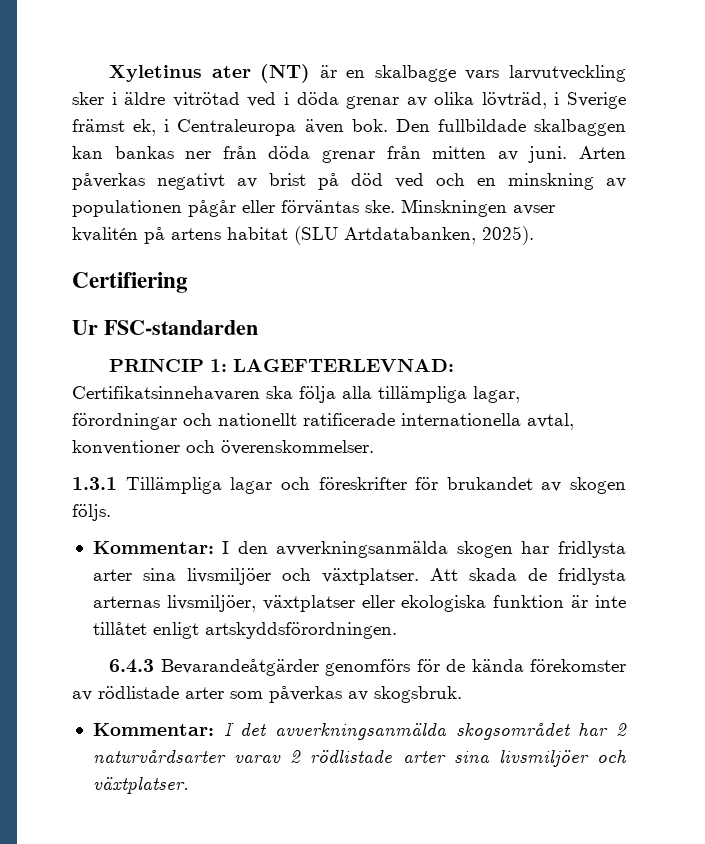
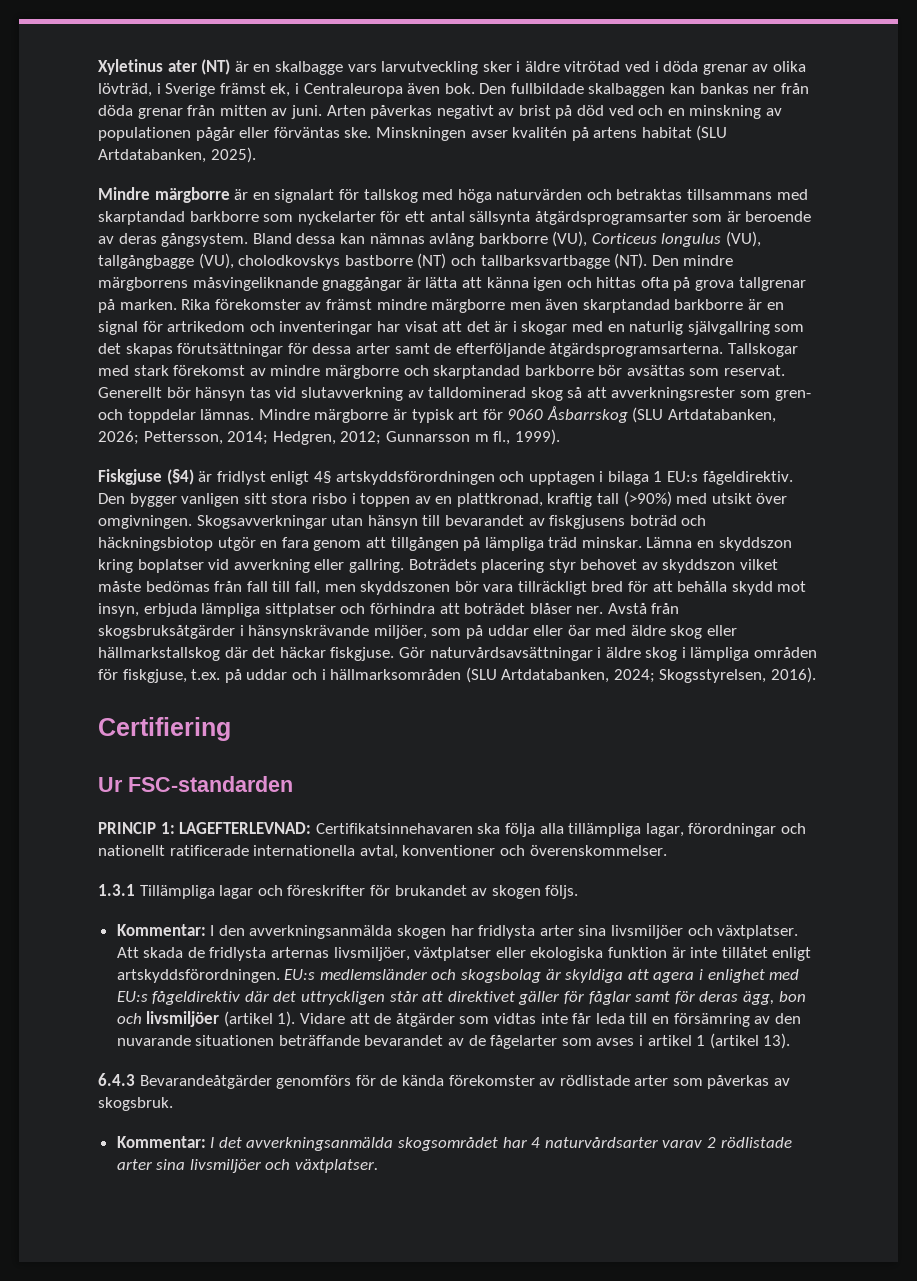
+ Mindre märgborre är en signalart för tallskog med höga naturvärden och betraktas tillsammans med skarptandad barkborre som nyckelarter för ett antal sällsynta åtgärdsprogramsarter som är beroende av deras gångsystem. Bland dessa kan nämnas avlång barkborre (VU), Corticeus longulus (VU), tallgångbagge (VU), cholodkovskys bastborre (NT) och tallbarksvartbagge (NT). Den mindre märgborrens måsvingeliknande gnaggångar är lätta att känna igen och hittas ofta på grova tallgrenar på marken. Rika förekomster av främst mindre märgborre men även skarptandad barkborre är en signal för artrikedom och inventeringar har visat att det är i skogar med en naturlig självgallring som det skapas förutsättningar för dessa arter samt de efterföljande åtgärdsprogramsarterna. Tallskogar med stark förekomst av mindre märgborre och skarptandad barkborre bör avsättas som reservat. Generellt bör hänsyn tas vid slutavverkning av talldominerad skog så att avverkningsrester som gren- och toppdelar lämnas. Mindre märgborre är typisk art för 9060 Åsbarrskog (SLU Artdatabanken, 2026; Pettersson, 2014; Hedgren, 2012; Gunnarsson m fl., 1999).
+ Fiskgjuse (§4) är fridlyst enligt 4§ artskyddsförordningen och upptagen i bilaga 1 EU:s fågeldirektiv. Den bygger vanligen sitt stora risbo i toppen av en plattkronad, kraftig tall (>90%) med utsikt över omgivningen. Skogsavverkningar utan hänsyn till bevarandet av fiskgjusens boträd och häckningsbiotop utgör en fara genom att tillgången på lämpliga träd minskar. Lämna en skyddszon kring boplatser vid avverkning eller gallring. Boträdets placering styr behovet av skyddszon vilket måste bedömas från fall till fall, men skyddszonen bör vara tillräckligt bred för att behålla skydd mot insyn, erbjuda lämpliga sittplatser och förhindra att boträdet blåser ner. Avstå från skogsbruksåtgärder i hänsynskrävande miljöer, som på uddar eller öar med äldre skog eller hällmarkstallskog där det häckar fiskgjuse. Gör naturvårdsavsättningar i äldre skog i lämpliga områden för fiskgjuse, t.ex. på uddar och i hällmarksområden (SLU Artdatabanken, 2024; Skogsstyrelsen, 2016).
+ EU:s medlemsländer och skogsbolag är skyldiga att agera i enlighet med EU:s fågeldirektiv där det uttryckligen står att direktivet gäller för fåglar samt för deras ägg, bon och livsmiljöer (artikel 1). Vidare att de åtgärder som vidtas inte får leda till en försämring av den nuvarande situationen beträffande bevarandet av de fågelarter som avses i artikel 1 (artikel 13).
- Kommentar: I det avverkningsanmälda skogsområdet har 2 naturvårdsarter varav 2 rödlistade arter sina livsmiljöer och växtplatser.
+ Kommentar: I det avverkningsanmälda skogsområdet har 4 naturvårdsarter varav 2 rödlistade arter sina livsmiljöer och växtplatser.

